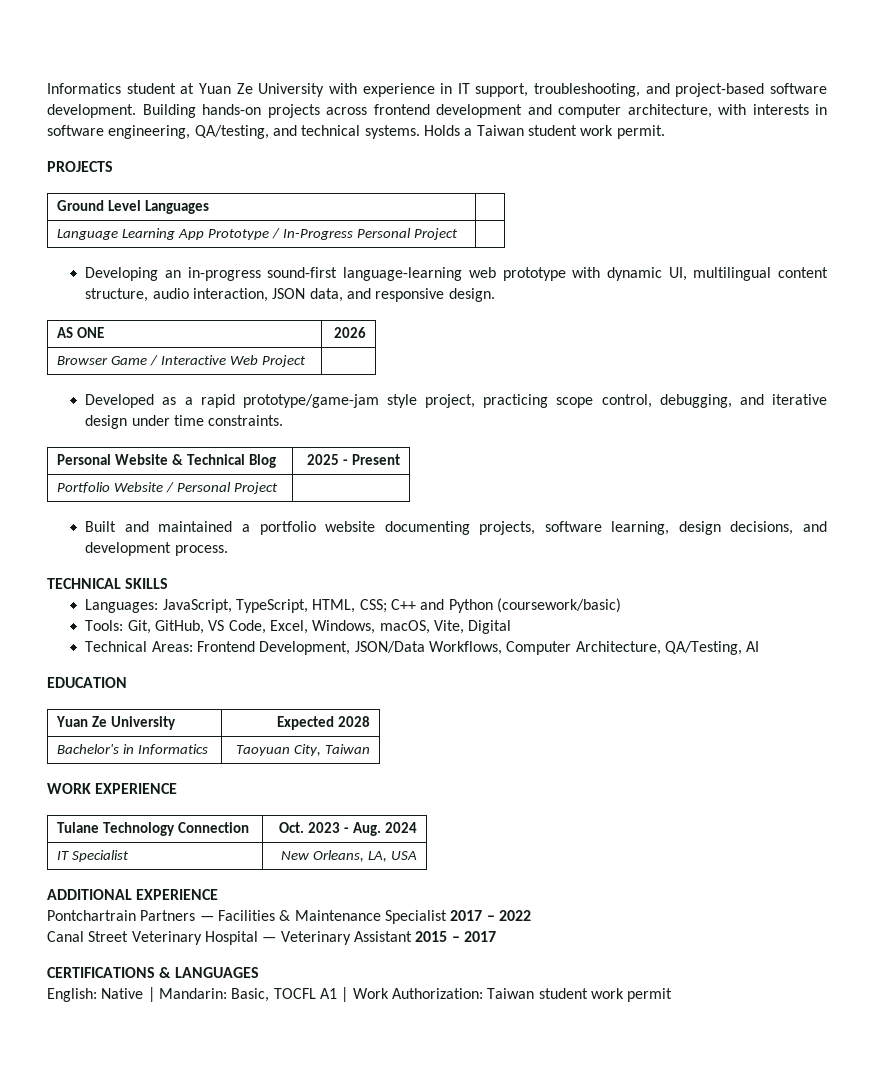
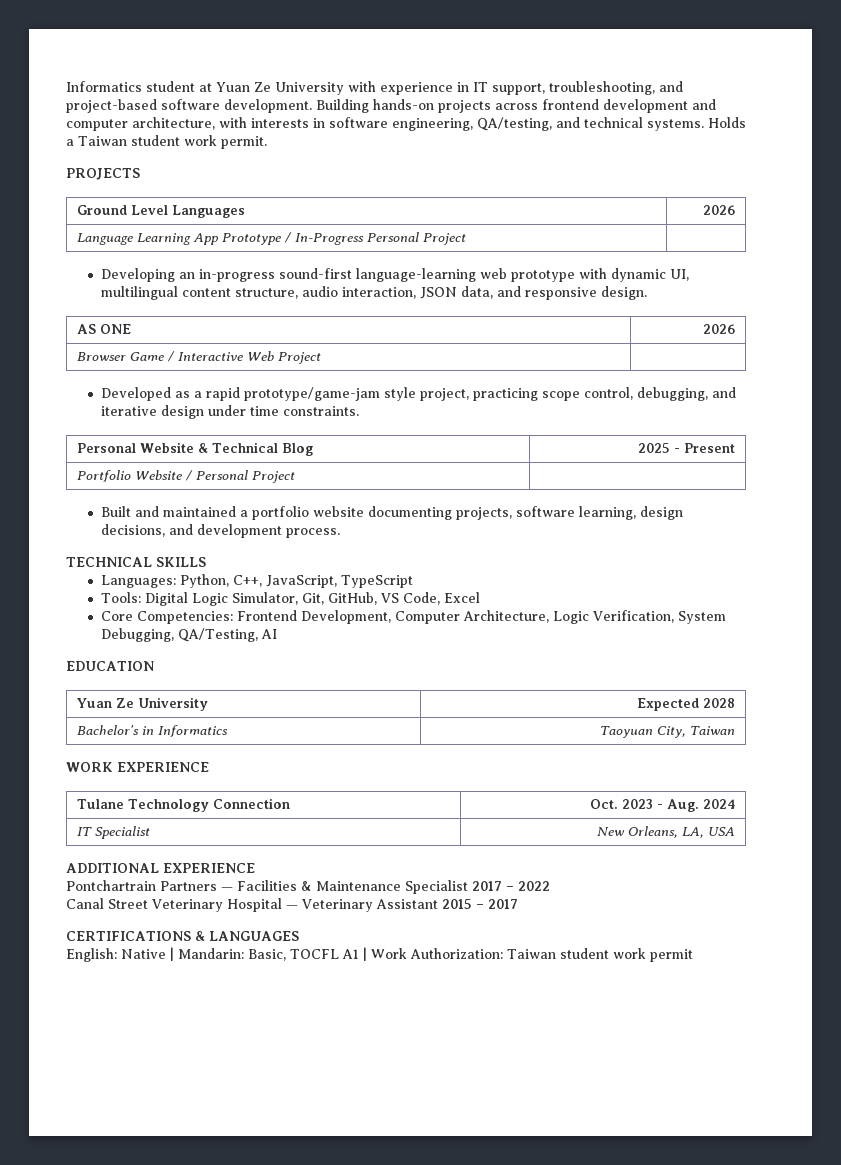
- Ground Level Languages |
+ Ground Level Languages | 2026
- Languages: JavaScript, TypeScript, HTML, CSS; C++ and Python (coursework/basic)
- Tools: Git, GitHub, VS Code, Excel, Windows, macOS, Vite, Digital
- Technical Areas: Frontend Development, JSON/Data Workflows, Computer Architecture, QA/Testing, AI
+ Languages: Python, C++, JavaScript, TypeScript
+ Tools: Digital Logic Simulator, Git, GitHub, VS Code, Excel
+ Core Competencies: Frontend Development, Computer Architecture, Logic Verification, System Debugging, QA/Testing, AI

